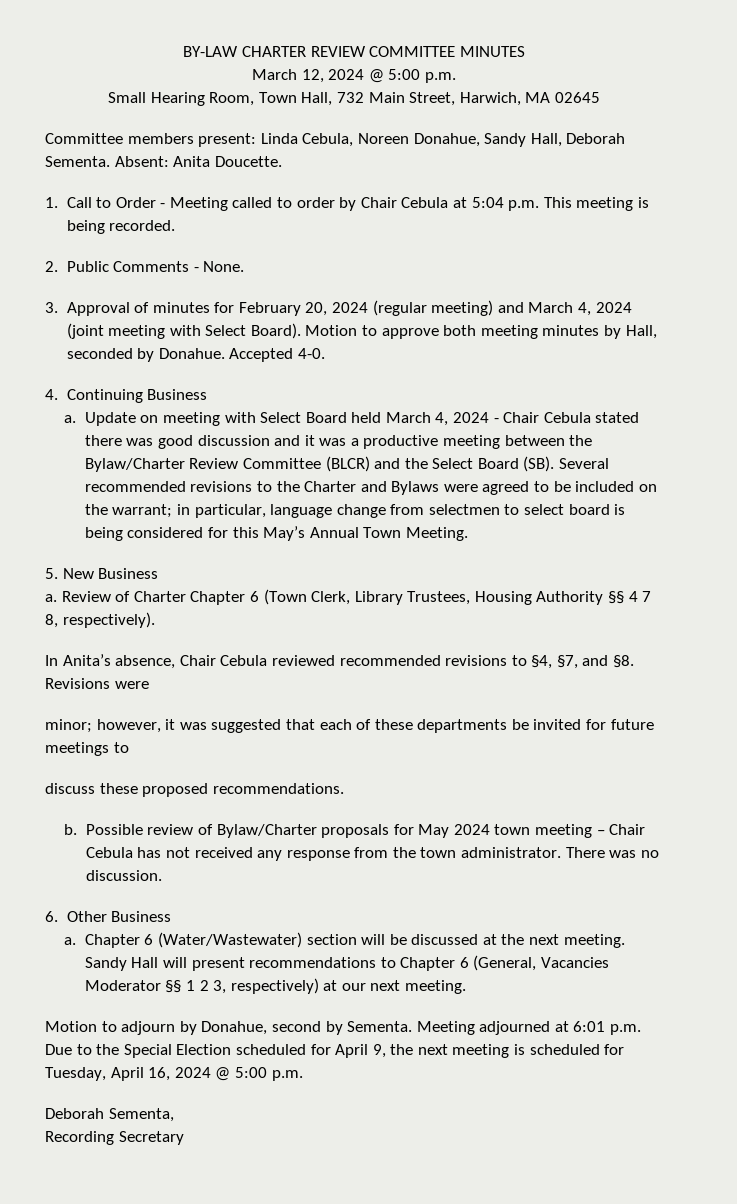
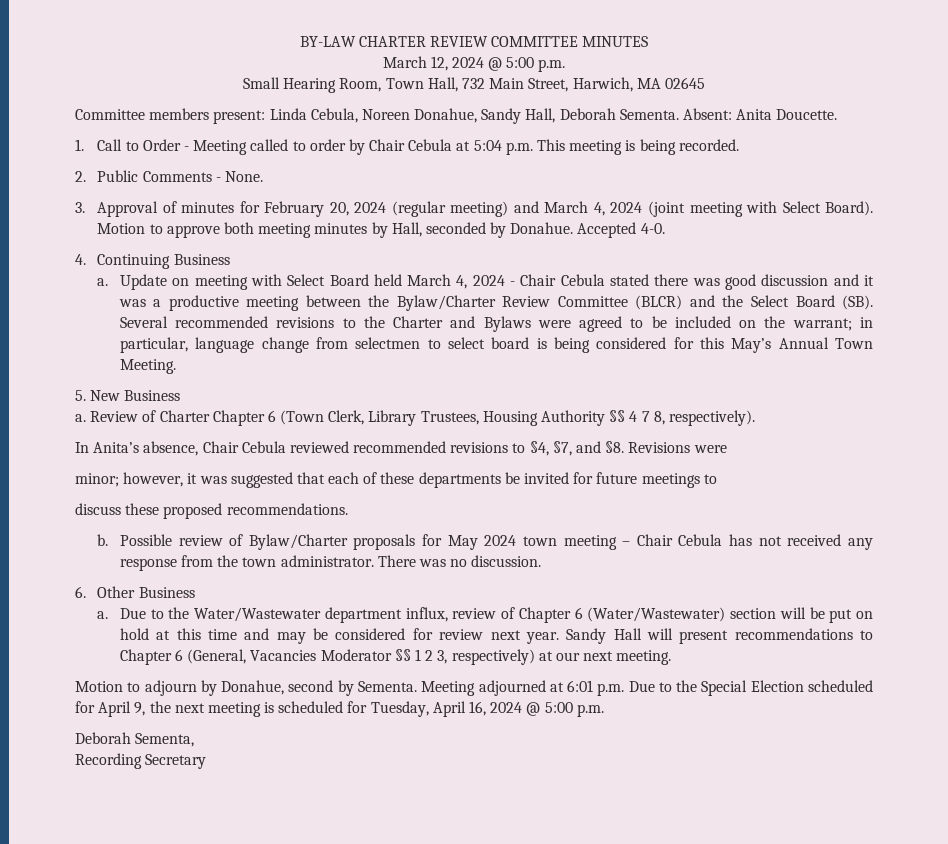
- Chapter 6 (Water/Wastewater) section will be discussed at the next meeting.
+ Due to the Water/Wastewater department influx, review of Chapter 6 (Water/Wastewater) section will be put on hold at this time and may be considered for review next year.

